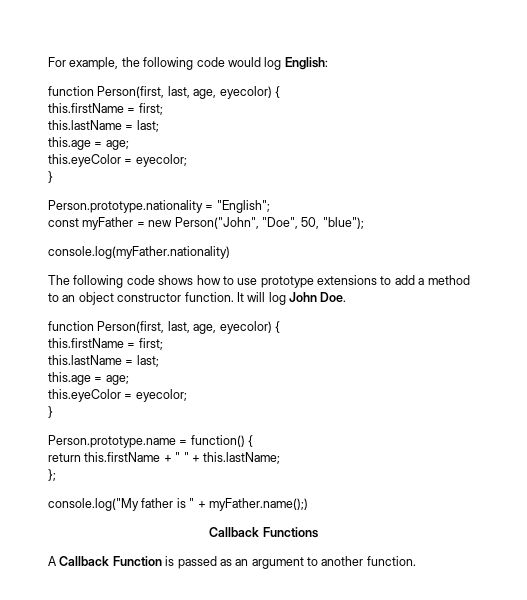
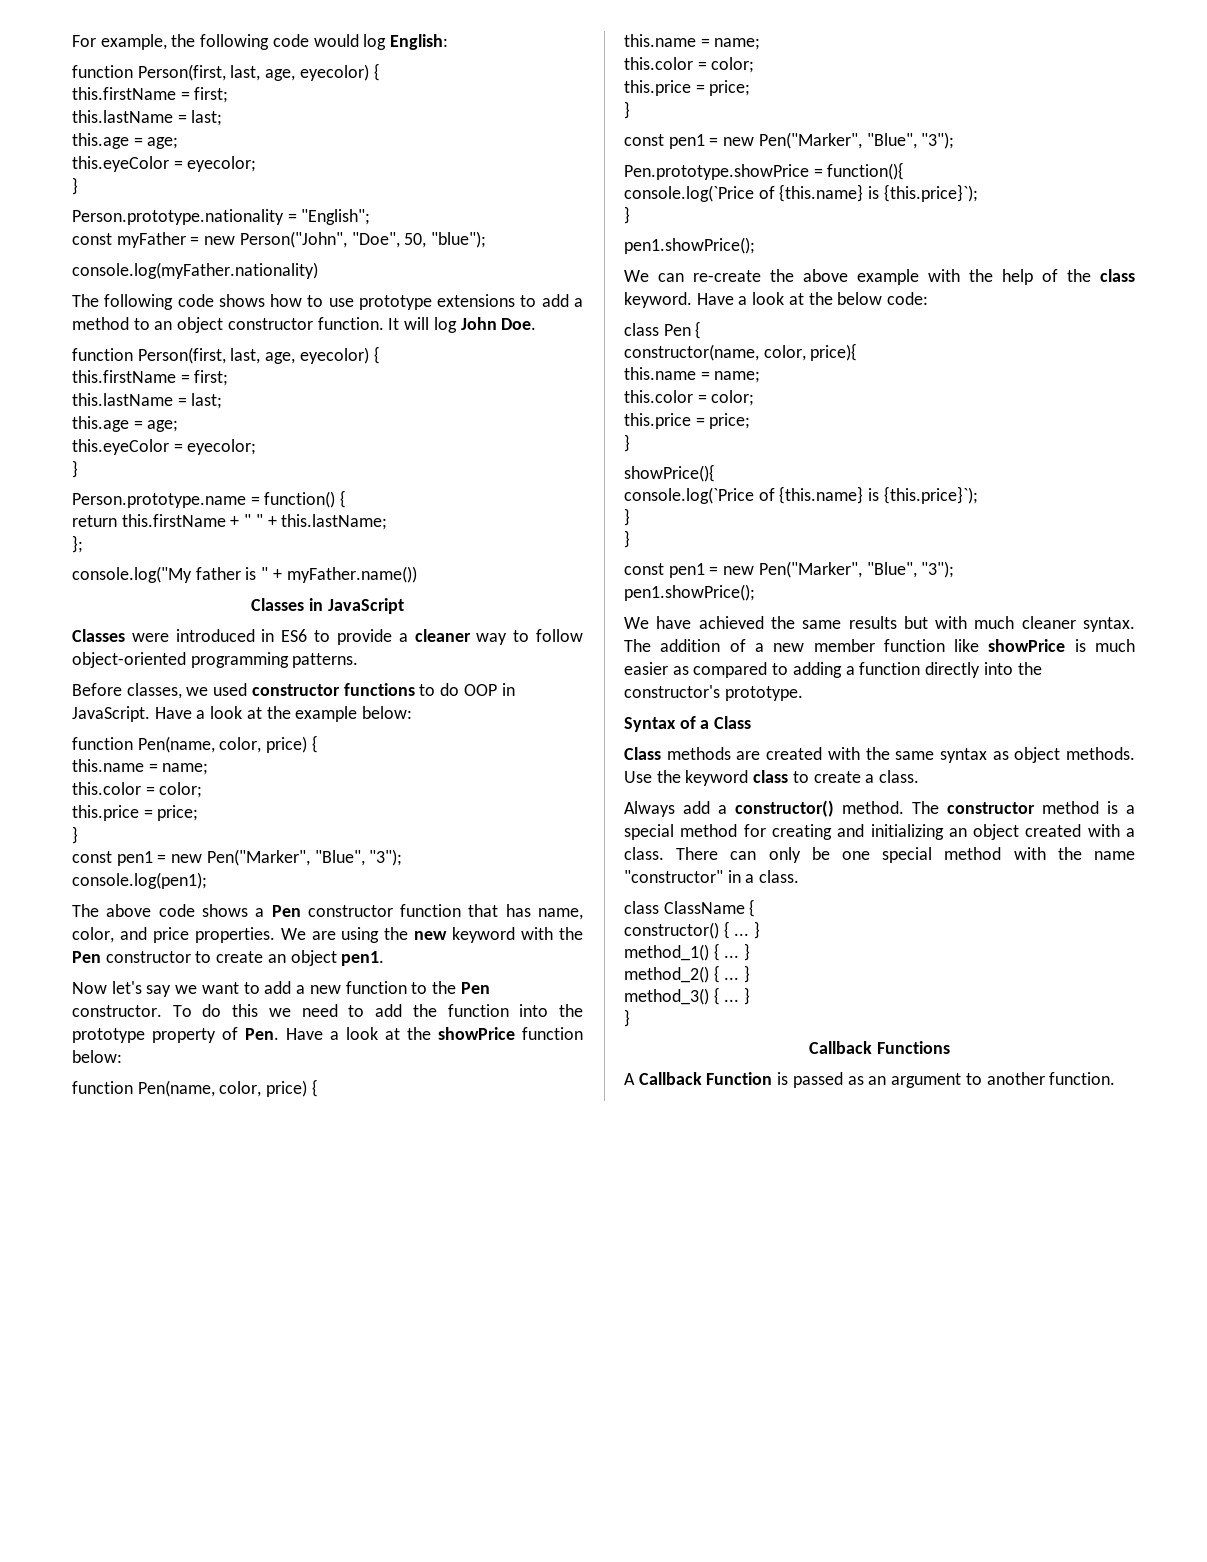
- console.log("My father is " + myFather.name();)
+ console.log("My father is " + myFather.name())
+ Classes in JavaScript
+ Classes were introduced in ES6 to provide a cleaner way to follow object-oriented programming patterns.
+ Before classes, we used constructor functions to do OOP in JavaScript. Have a look at the example below:
+ function Pen(name, color, price) {
+ this.name = name;
+ this.color = color;
+ this.price = price;
+ }
+ const pen1 = new Pen("Marker", "Blue", "3");
+ console.log(pen1);
+ The above code shows a Pen constructor function that has name, color, and price properties. We are using the new keyword with the Pen constructor to create an object pen1.
+ Now let's say we want to add a new function to the Pen constructor. To do this we need to add the function into the prototype property of Pen. Have a look at the showPrice function below:
+ function Pen(name, color, price) {
+ this.name = name;
+ this.color = color;
+ this.price = price;
+ }
+ const pen1 = new Pen("Marker", "Blue", "3");
+ Pen.prototype.showPrice = function(){
+ console.log(`Price of {this.name} is {this.price}`);
+ }
+ pen1.showPrice();
+ We can re-create the above example with the help of the class keyword. Have a look at the below code:
+ class Pen {
+ constructor(name, color, price){
+ this.name = name;
+ this.color = color;
+ this.price = price;
+ }
+ showPrice(){
+ console.log(`Price of {this.name} is {this.price}`);
+ }
+ }
+ const pen1 = new Pen("Marker", "Blue", "3");
+ pen1.showPrice();
+ We have achieved the same results but with much cleaner syntax. The addition of a new member function like showPrice is much easier as compared to adding a function directly into the constructor's prototype.
+ Syntax of a Class
+ Class methods are created with the same syntax as object methods. Use the keyword class to create a class.
+ Always add a constructor() method. The constructor method is a special method for creating and initializing an object created with a class. There can only be one special method with the name "constructor" in a class.
+ class ClassName {
+ constructor() { ... }
+ method_1() { ... }
+ method_2() { ... }
+ method_3() { ... }
+ }

